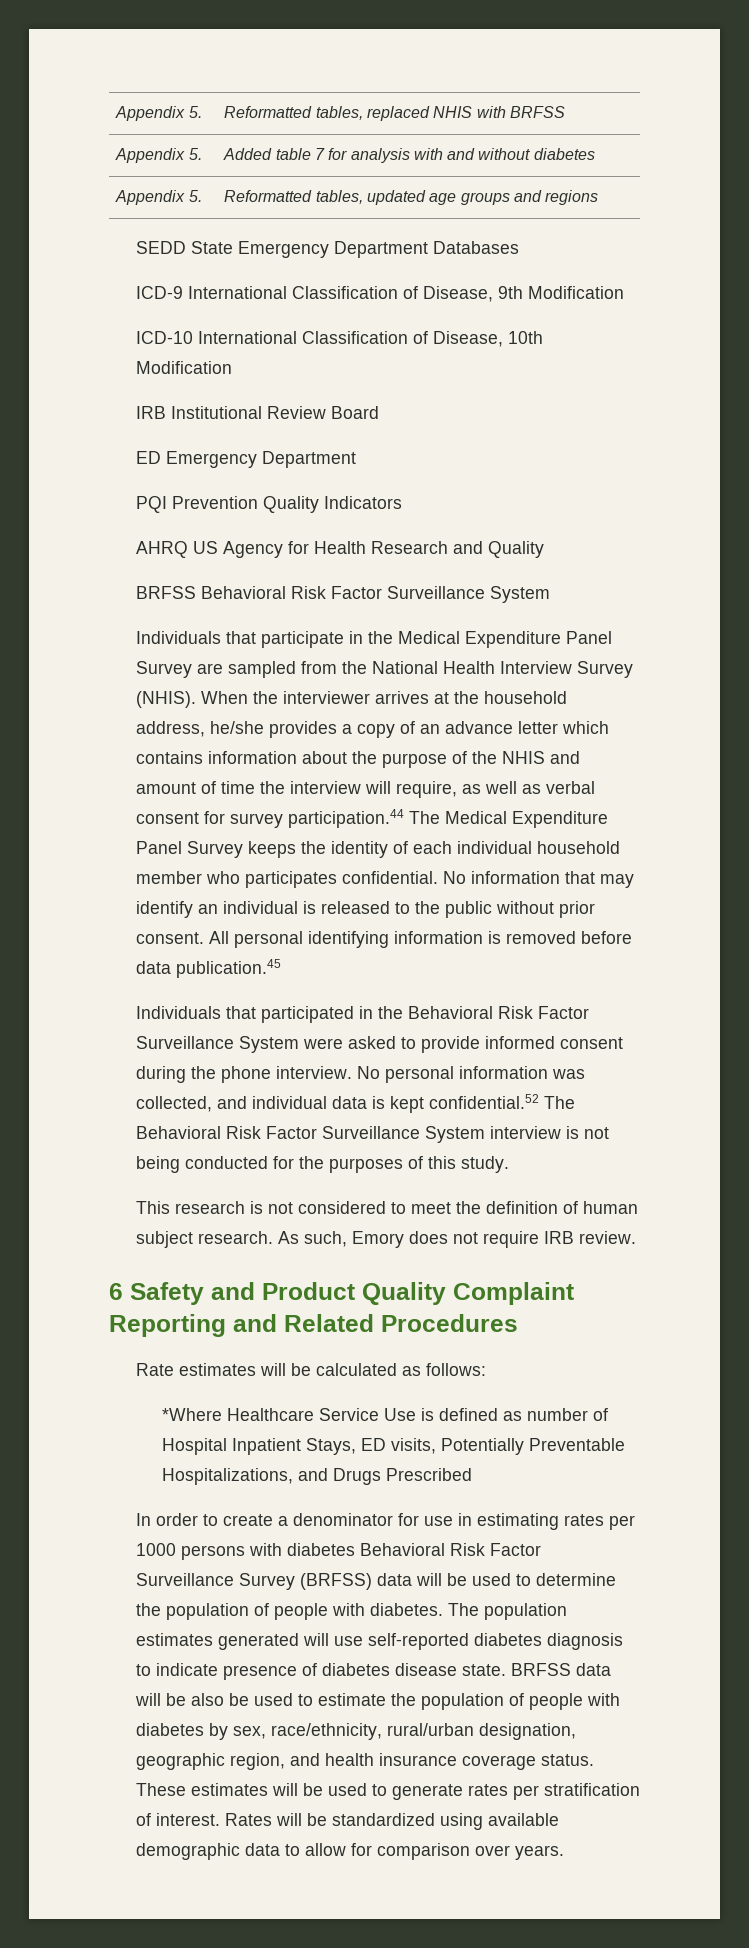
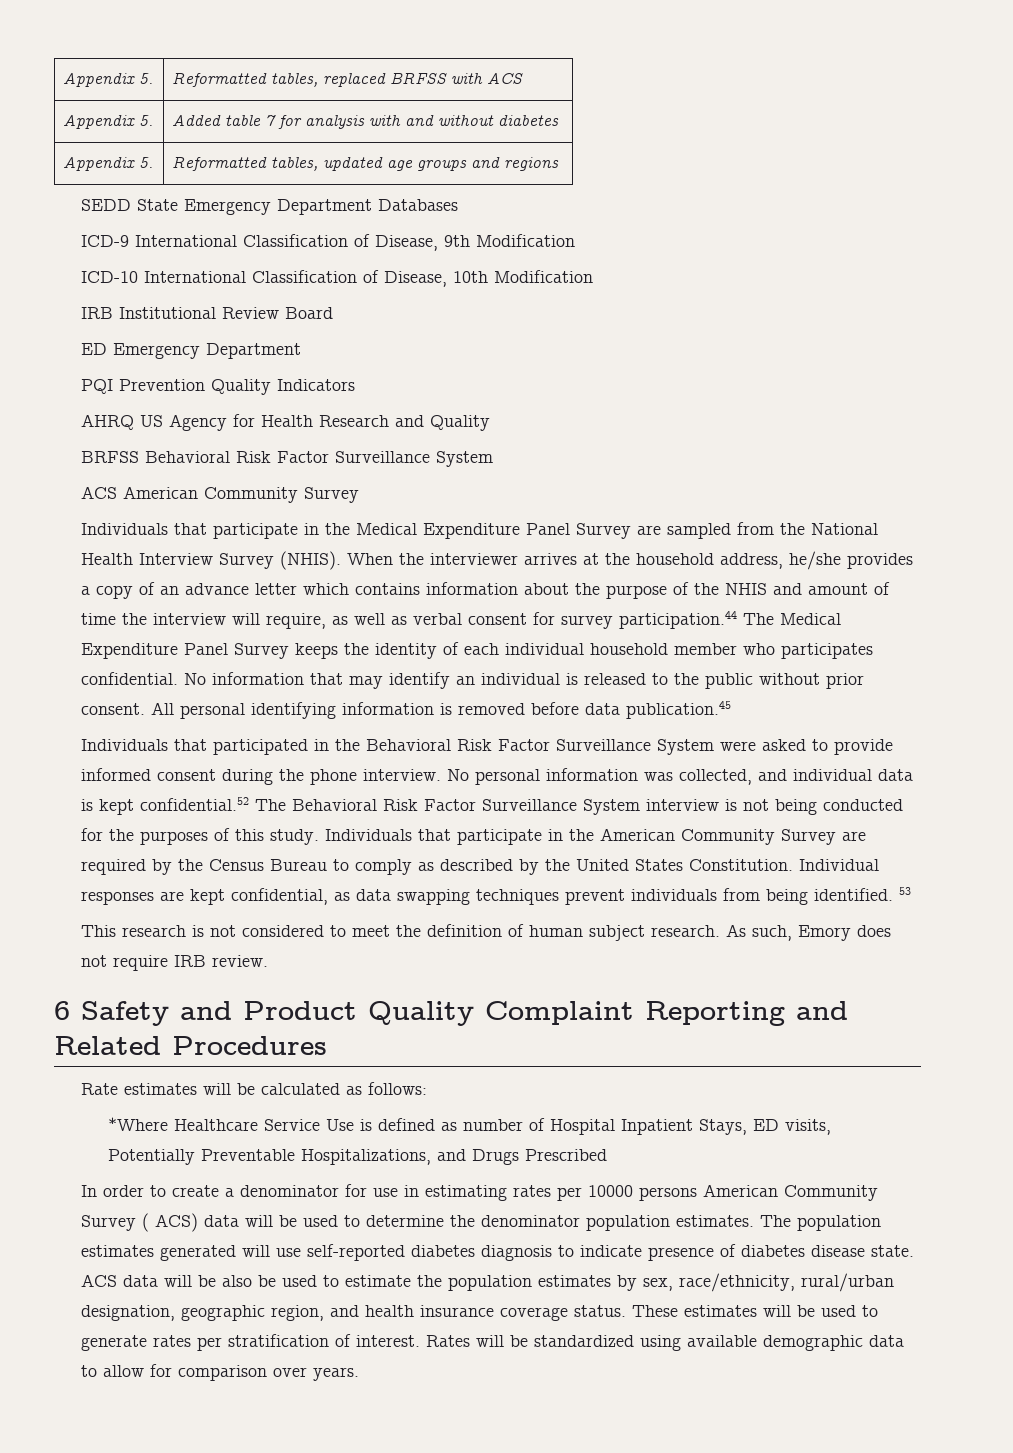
- Appendix 5. | Reformatted tables, replaced NHIS with BRFSS
+ Appendix 5. | Reformatted tables, replaced BRFSS with ACS
+ ACS American Community Survey
+ Individuals that participate in the American Community Survey are required by the Census Bureau to comply as described by the United States Constitution. Individual responses are kept confidential, as data swapping techniques prevent individuals from being identified. 53
- In order to create a denominator for use in estimating rates per 1000 persons with diabetes Behavioral Risk Factor Surveillance Survey (BRFSS) data will be used to determine the population of people with diabetes.
+ In order to create a denominator for use in estimating rates per 10000 persons American Community Survey ( ACS) data will be used to determine the denominator population estimates.
- BRFSS data will be also be used to estimate the population of people with diabetes by sex, race/ethnicity, rural/urban designation, geographic region, and health insurance coverage status.
+ ACS data will be also be used to estimate the population estimates by sex, race/ethnicity, rural/urban designation, geographic region, and health insurance coverage status.

